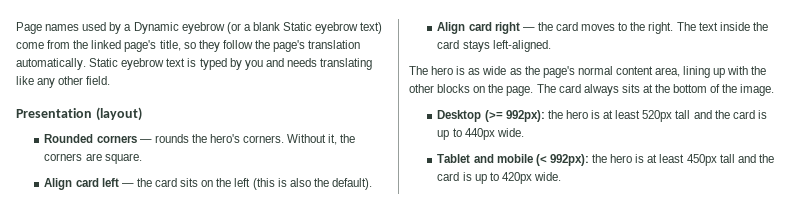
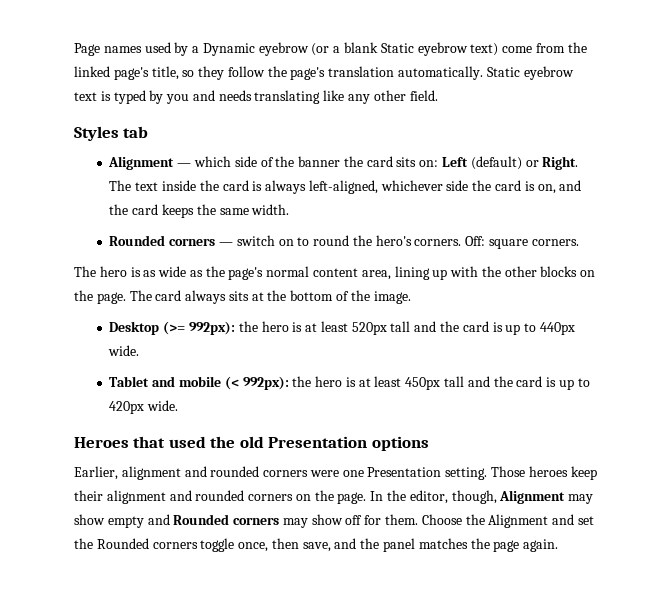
- Presentation (layout)
- Rounded corners — rounds the hero's corners. Without it, the corners are square.
- Align card left — the card sits on the left (this is also the default).
- Align card right — the card moves to the right.
+ Styles tab
+ Alignment — which side of the banner the card sits on: Left (default) or Right.
- The text inside the card stays left-aligned.
+ The text inside the card is always left-aligned, whichever side the card is on, and the card keeps the same width.
+ Rounded corners — switch on to round the hero's corners. Off: square corners.
+ Heroes that used the old Presentation options
+ Earlier, alignment and rounded corners were one Presentation setting. Those heroes keep their alignment and rounded corners on the page. In the editor, though, Alignment may show empty and Rounded corners may show off for them. Choose the Alignment and set the Rounded corners toggle once, then save, and the panel matches the page again.

